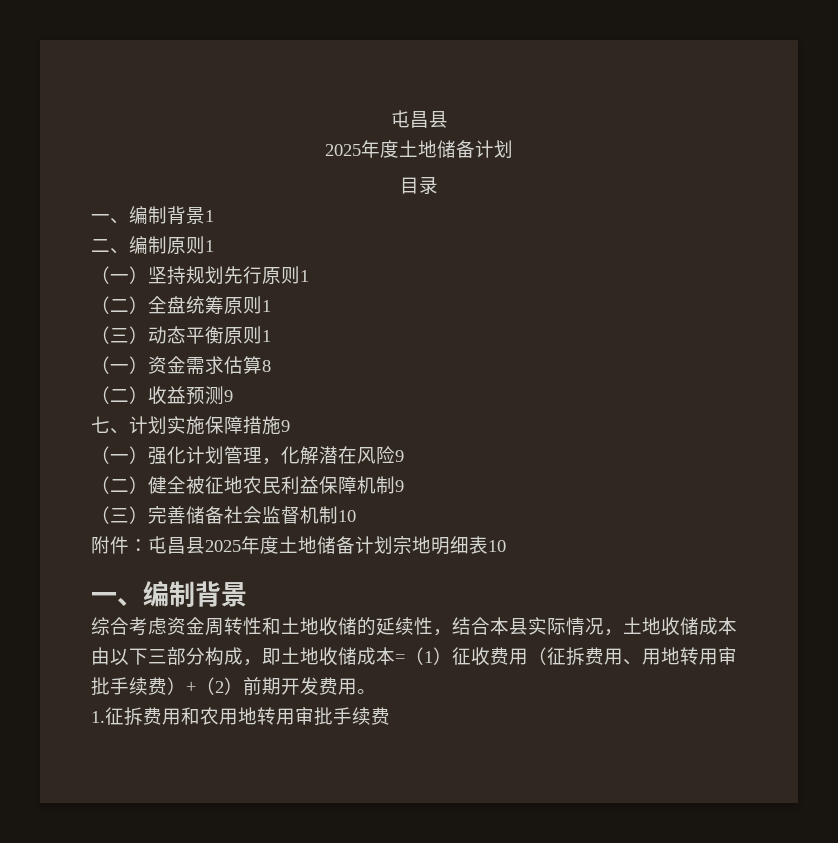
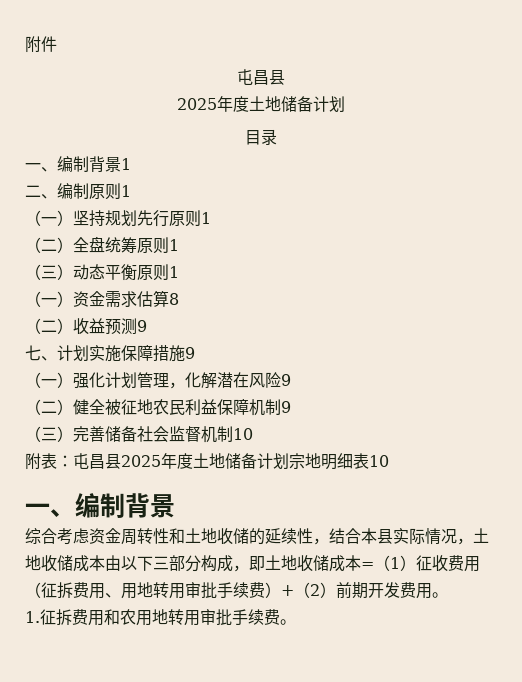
+ 附件
- 附件：屯昌县2025年度土地储备计划宗地明细表10
+ 附表：屯昌县2025年度土地储备计划宗地明细表10
- 1.征拆费用和农用地转用审批手续费
+ 1.征拆费用和农用地转用审批手续费。

